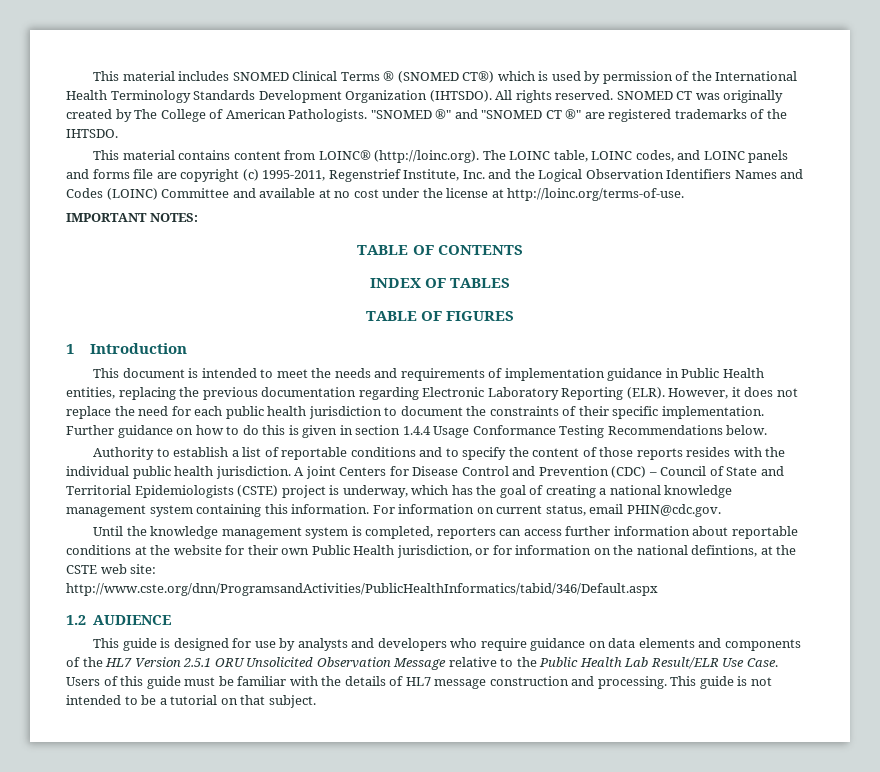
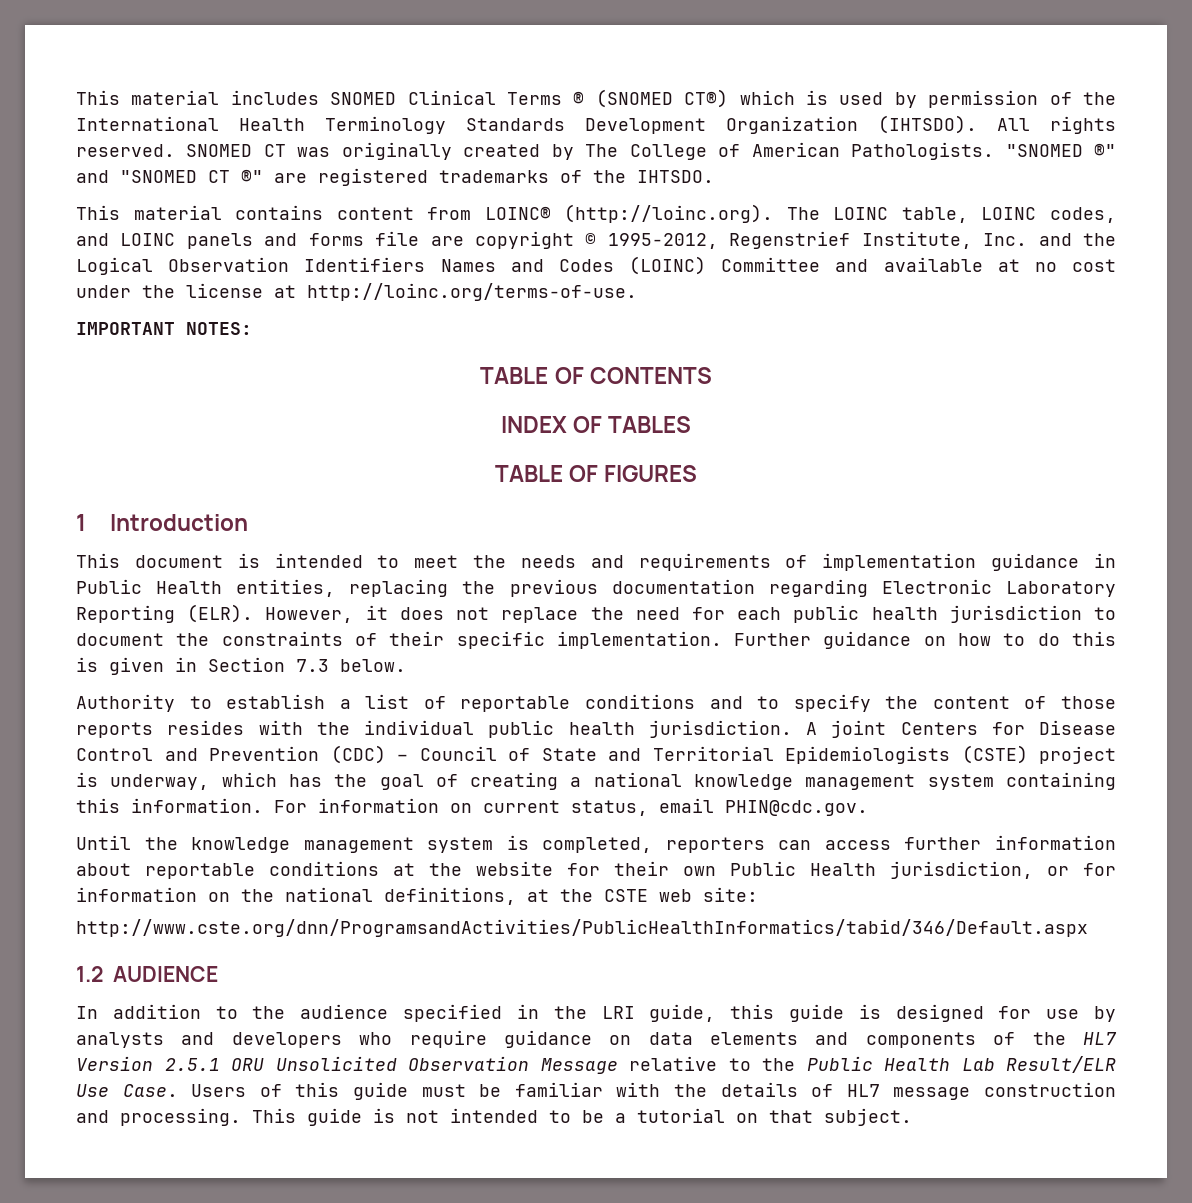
- This material contains content from LOINC® (http://loinc.org). The LOINC table, LOINC codes, and LOINC panels and forms file are copyright (c) 1995-2011, Regenstrief Institute, Inc. and the Logical Observation Identifiers Names and Codes (LOINC) Committee and available at no cost under the license at http://loinc.org/terms-of-use.
+ This material contains content from LOINC® (http://loinc.org). The LOINC table, LOINC codes, and LOINC panels and forms file are copyright © 1995-2012, Regenstrief Institute, Inc. and the Logical Observation Identifiers Names and Codes (LOINC) Committee and available at no cost under the license at http://loinc.org/terms-of-use.
- Further guidance on how to do this is given in section 1.4.4 Usage Conformance Testing Recommendations below.
+ Further guidance on how to do this is given in Section 7.3 below.
- Until the knowledge management system is completed, reporters can access further information about reportable conditions at the website for their own Public Health jurisdiction, or for information on the national defintions, at the CSTE web site:
+ Until the knowledge management system is completed, reporters can access further information about reportable conditions at the website for their own Public Health jurisdiction, or for information on the national definitions, at the CSTE web site:
- This guide is designed for use by analysts and developers who require guidance on data elements and components of the HL7 Version 2.5.1 ORU Unsolicited Observation Message relative to the Public Health Lab Result/ELR Use Case.
+ In addition to the audience specified in the LRI guide, this guide is designed for use by analysts and developers who require guidance on data elements and components of the HL7 Version 2.5.1 ORU Unsolicited Observation Message relative to the Public Health Lab Result/ELR Use Case.

